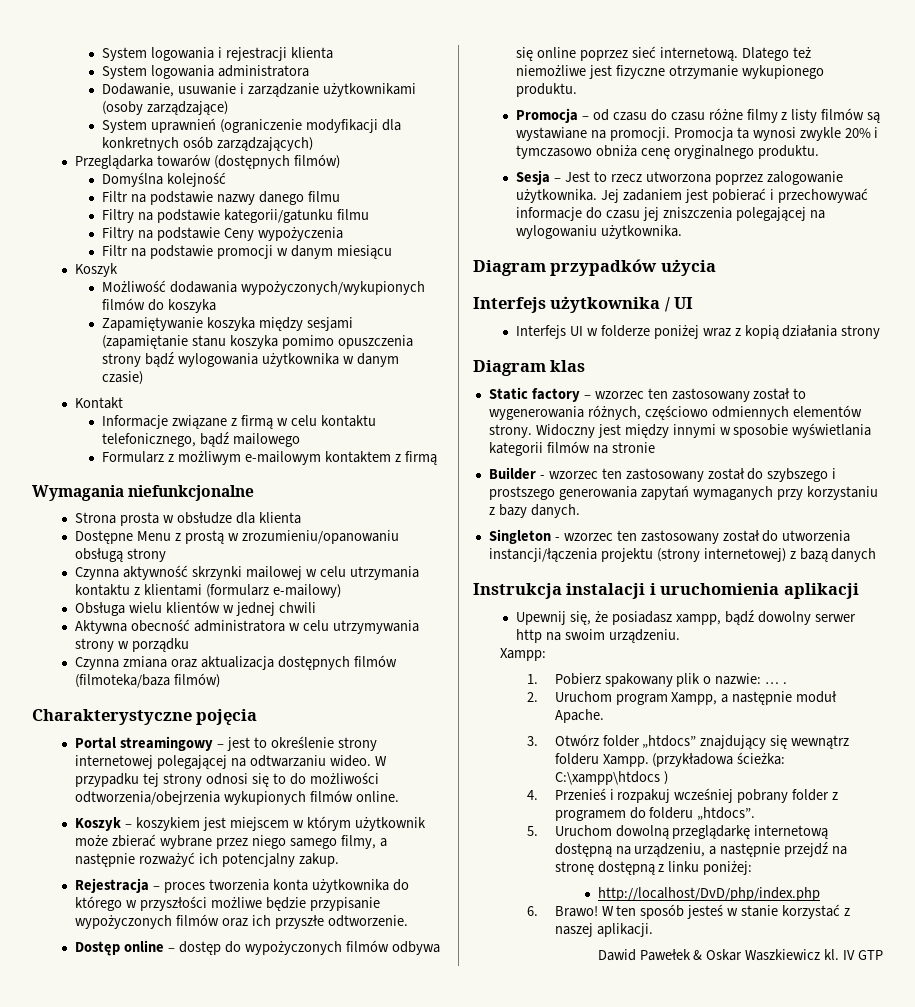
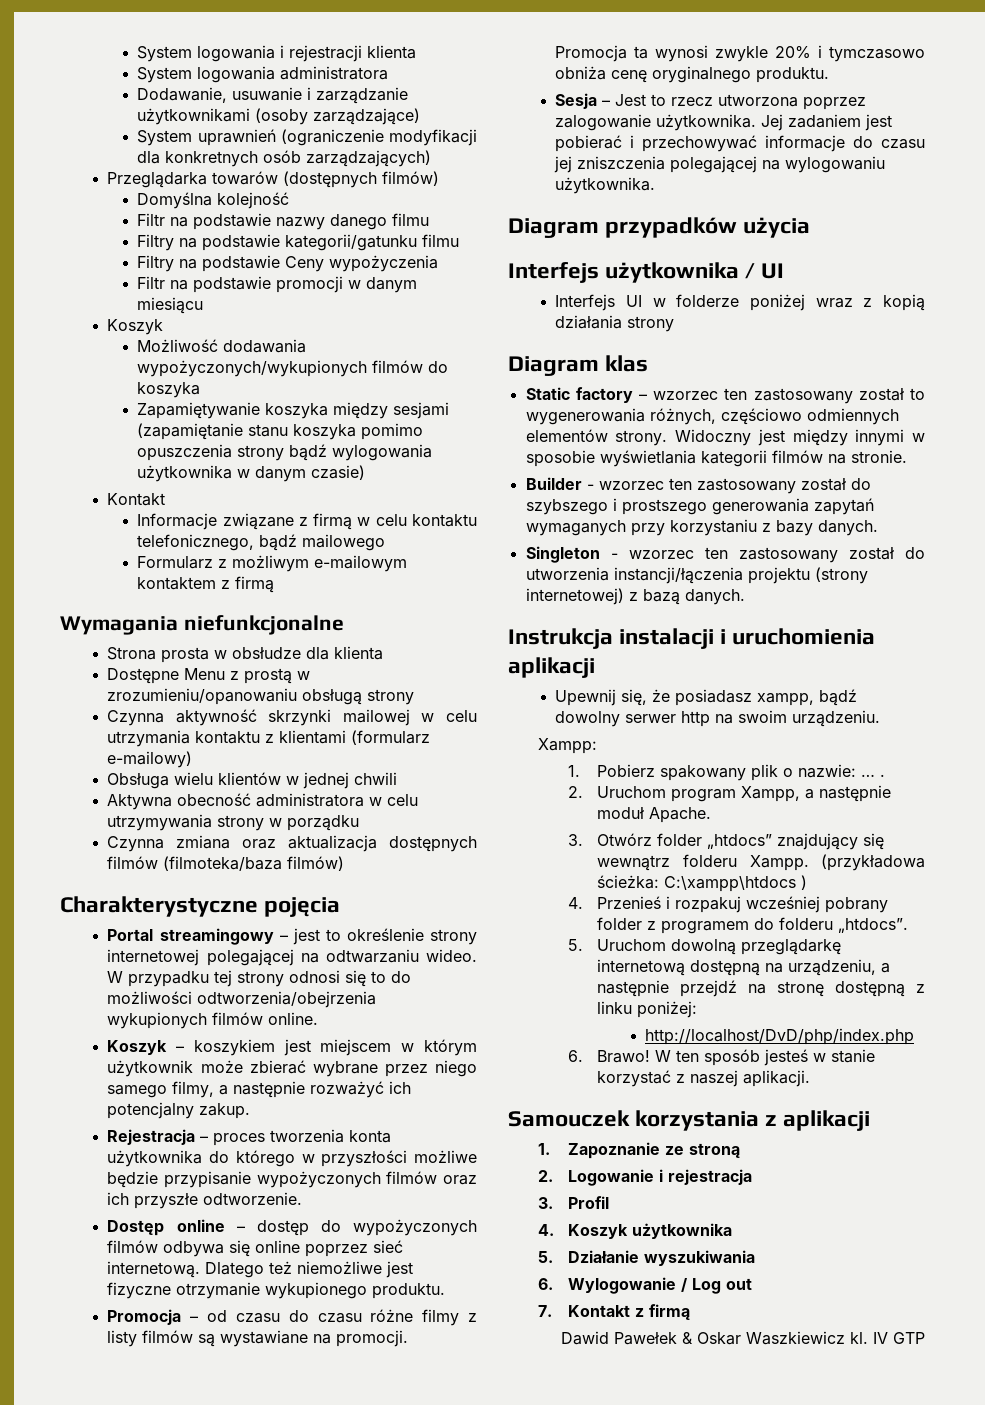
- Widoczny jest między innymi w sposobie wyświetlania kategorii filmów na stronie
+ Widoczny jest między innymi w sposobie wyświetlania kategorii filmów na stronie.
- Singleton - wzorzec ten zastosowany został do utworzenia instancji/łączenia projektu (strony internetowej) z bazą danych
+ Singleton - wzorzec ten zastosowany został do utworzenia instancji/łączenia projektu (strony internetowej) z bazą danych.
+ Samouczek korzystania z aplikacji
+ 1. Zapoznanie ze stroną
+ 2. Logowanie i rejestracja
+ 3. Profil
+ 4. Koszyk użytkownika
+ 5. Działanie wyszukiwania
+ 6. Wylogowanie / Log out
+ 7. Kontakt z firmą

